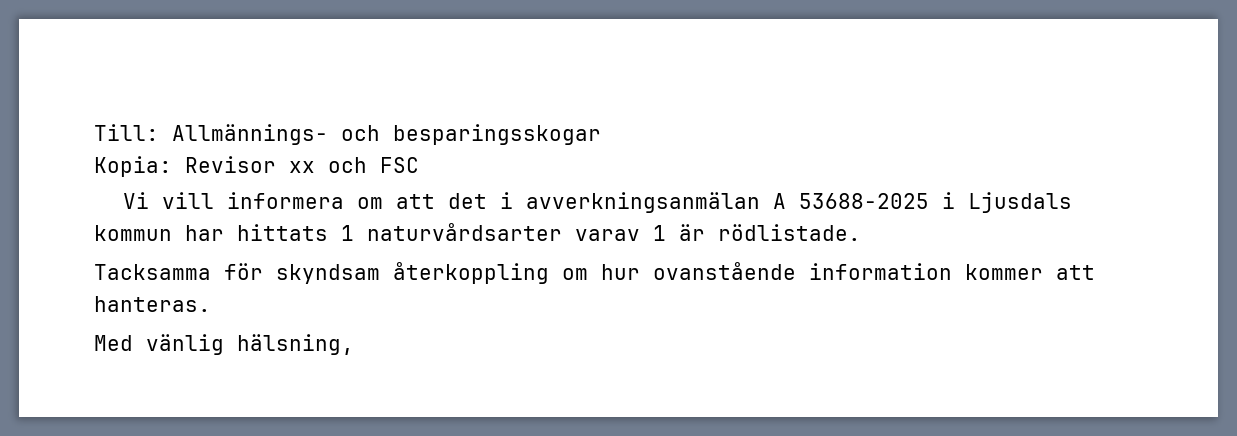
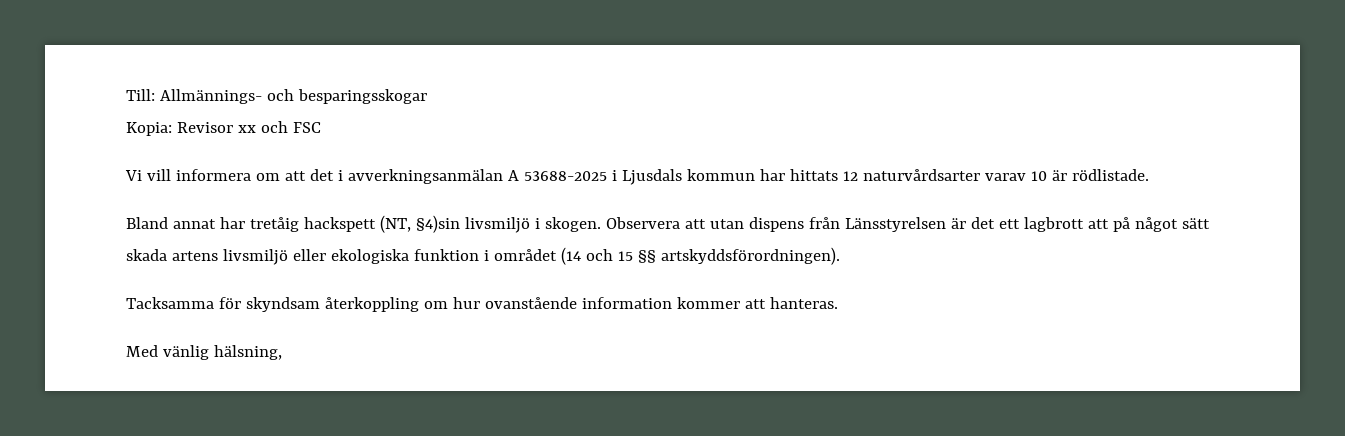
- Vi vill informera om att det i avverkningsanmälan A 53688-2025 i Ljusdals kommun har hittats 1 naturvårdsarter varav 1 är rödlistade.
+ Vi vill informera om att det i avverkningsanmälan A 53688-2025 i Ljusdals kommun har hittats 12 naturvårdsarter varav 10 är rödlistade.
+ Bland annat har tretåig hackspett (NT, §4)sin livsmiljö i skogen. Observera att utan dispens från Länsstyrelsen är det ett lagbrott att på något sätt skada artens livsmiljö eller ekologiska funktion i området (14 och 15 §§ artskyddsförordningen).

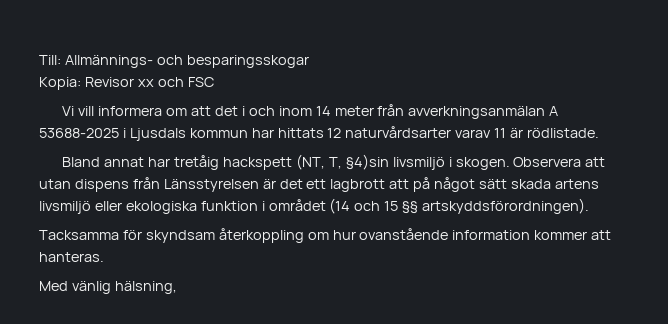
- Vi vill informera om att det i avverkningsanmälan A 53688-2025 i Ljusdals kommun har hittats 12 naturvårdsarter varav 10 är rödlistade.
+ Vi vill informera om att det i och inom 14 meter från avverkningsanmälan A 53688-2025 i Ljusdals kommun har hittats 12 naturvårdsarter varav 11 är rödlistade.
- Bland annat har tretåig hackspett (NT, §4)sin livsmiljö i skogen.
+ Bland annat har tretåig hackspett (NT, T, §4)sin livsmiljö i skogen.

